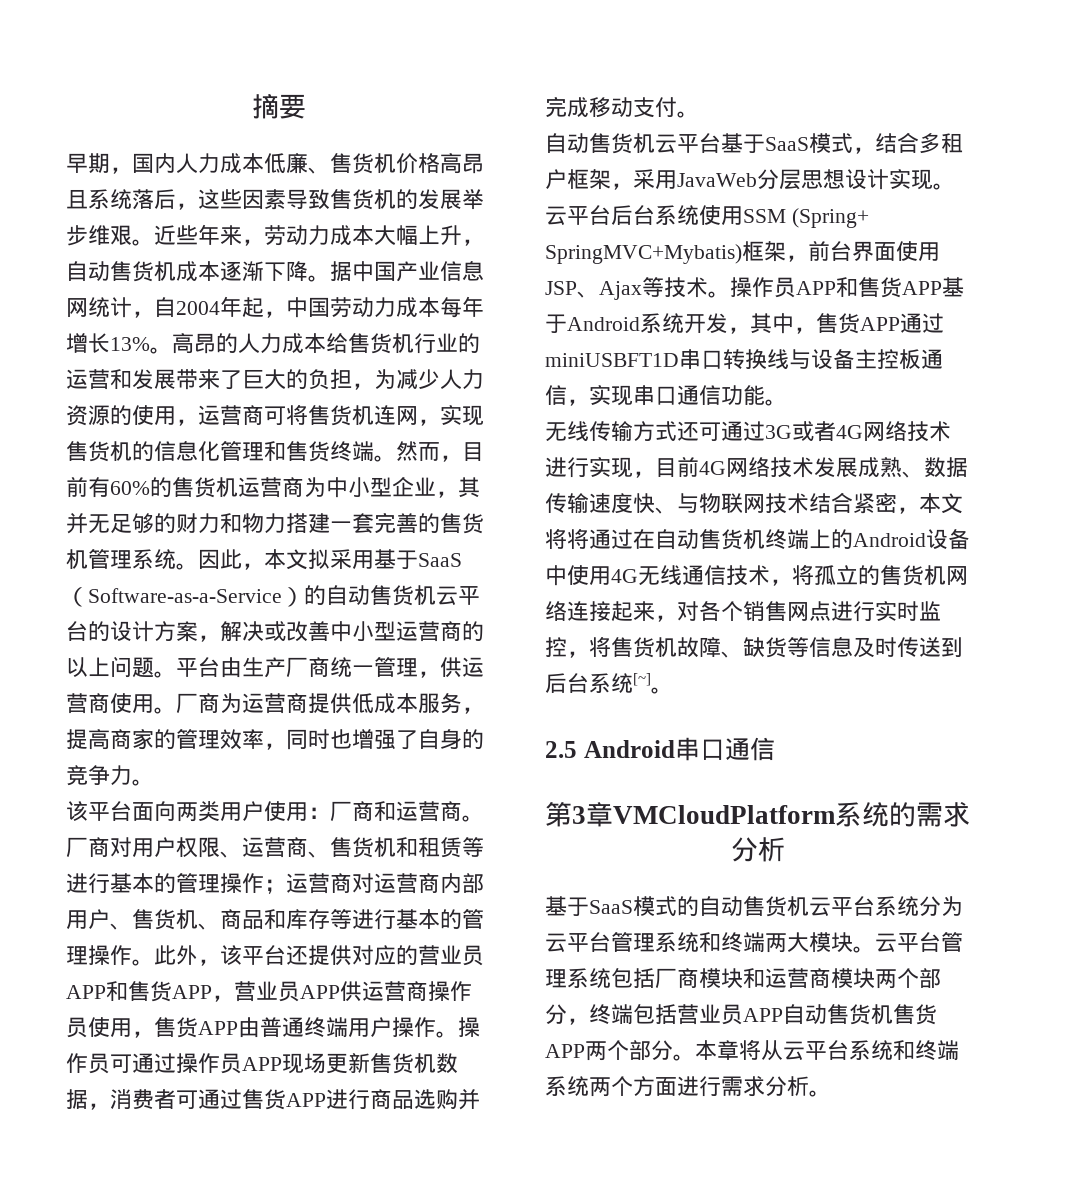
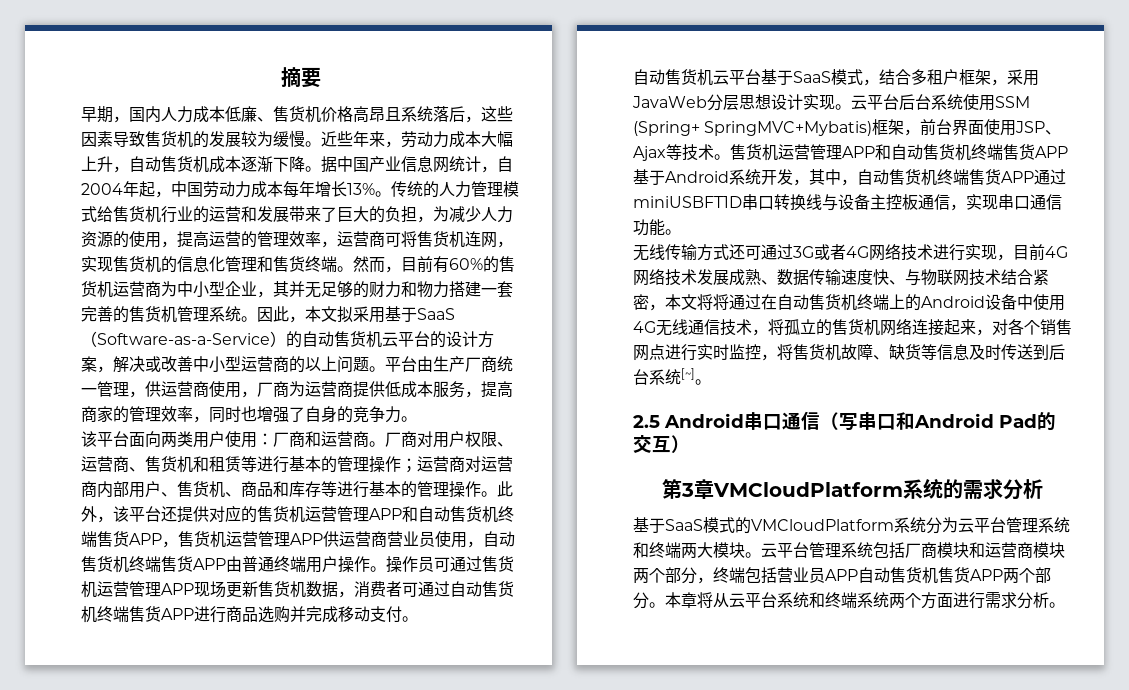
- 早期，国内人力成本低廉、售货机价格高昂且系统落后，这些因素导致售货机的发展举步维艰。
+ 早期，国内人力成本低廉、售货机价格高昂且系统落后，这些因素导致售货机的发展较为缓慢。
- 高昂的人力成本给售货机行业的运营和发展带来了巨大的负担，为减少人力资源的使用，运营商可将售货机连网，实现售货机的信息化管理和售货终端。
+ 传统的人力管理模式给售货机行业的运营和发展带来了巨大的负担，为减少人力资源的使用，提高运营的管理效率，运营商可将售货机连网，实现售货机的信息化管理和售货终端。
- 平台由生产厂商统一管理，供运营商使用。厂商为运营商提供低成本服务，提高商家的管理效率，同时也增强了自身的竞争力。
+ 平台由生产厂商统一管理，供运营商使用，厂商为运营商提供低成本服务，提高商家的管理效率，同时也增强了自身的竞争力。
- 此外，该平台还提供对应的营业员APP和售货APP，营业员APP供运营商操作员使用，售货APP由普通终端用户操作。
+ 此外，该平台还提供对应的售货机运营管理APP和自动售货机终端售货APP，售货机运营管理APP供运营商营业员使用，自动售货机终端售货APP由普通终端用户操作。
- 操作员可通过操作员APP现场更新售货机数据，消费者可通过售货APP进行商品选购并完成移动支付。
+ 操作员可通过售货机运营管理APP现场更新售货机数据，消费者可通过自动售货机终端售货APP进行商品选购并完成移动支付。
- 操作员APP和售货APP基于Android系统开发，其中，售货APP通过miniUSBFT1D串口转换线与设备主控板通信，实现串口通信功能。
+ 售货机运营管理APP和自动售货机终端售货APP基于Android系统开发，其中，自动售货机终端售货APP通过miniUSBFT1D串口转换线与设备主控板通信，实现串口通信功能。
- 2.5 Android串口通信
+ 2.5 Android串口通信（写串口和Android Pad的交互）
- 基于SaaS模式的自动售货机云平台系统分为云平台管理系统和终端两大模块。
+ 基于SaaS模式的VMCloudPlatform系统分为云平台管理系统和终端两大模块。

